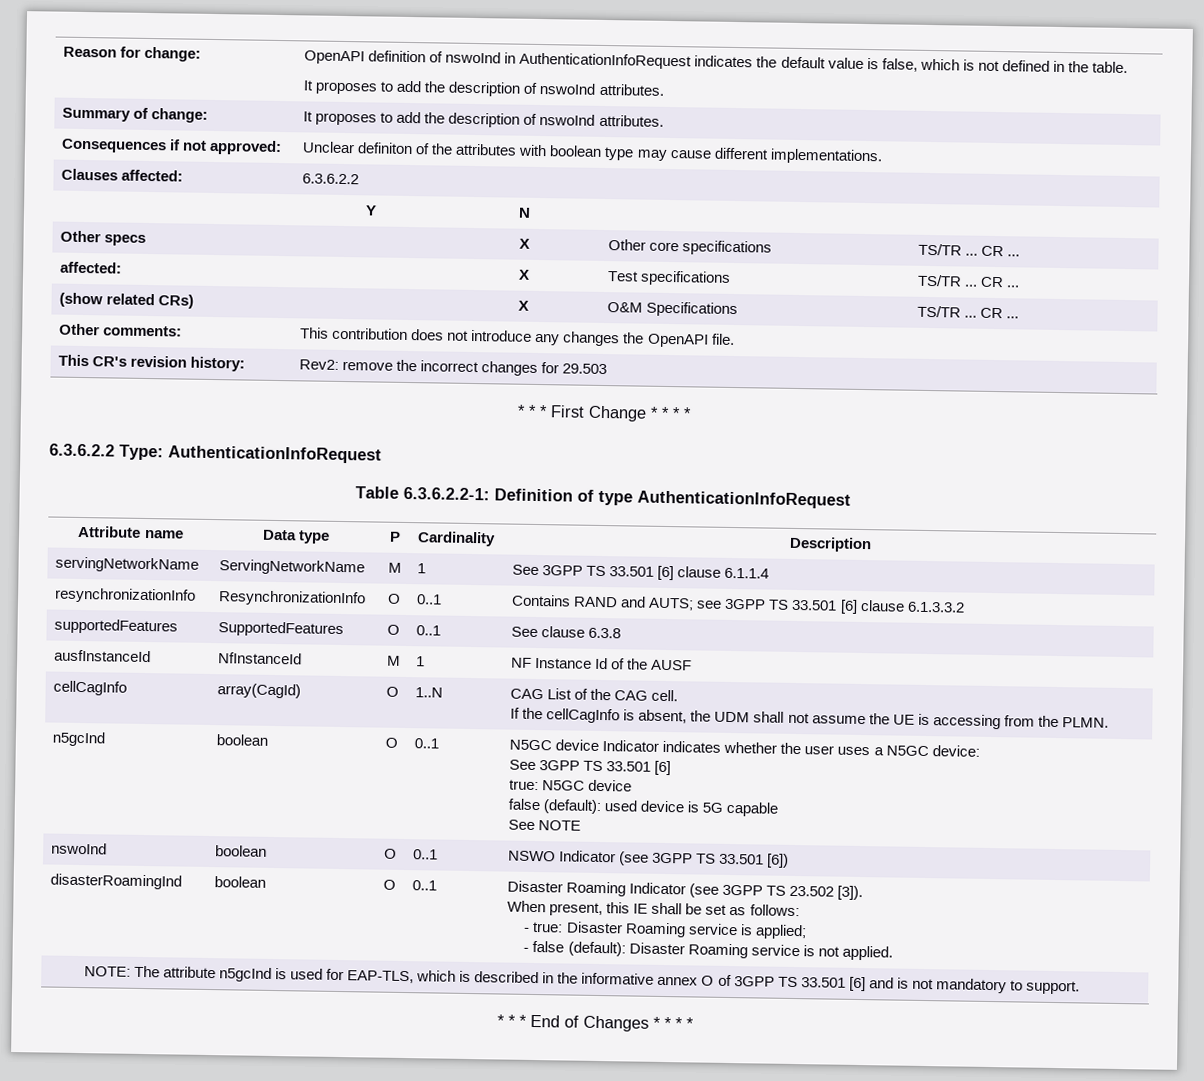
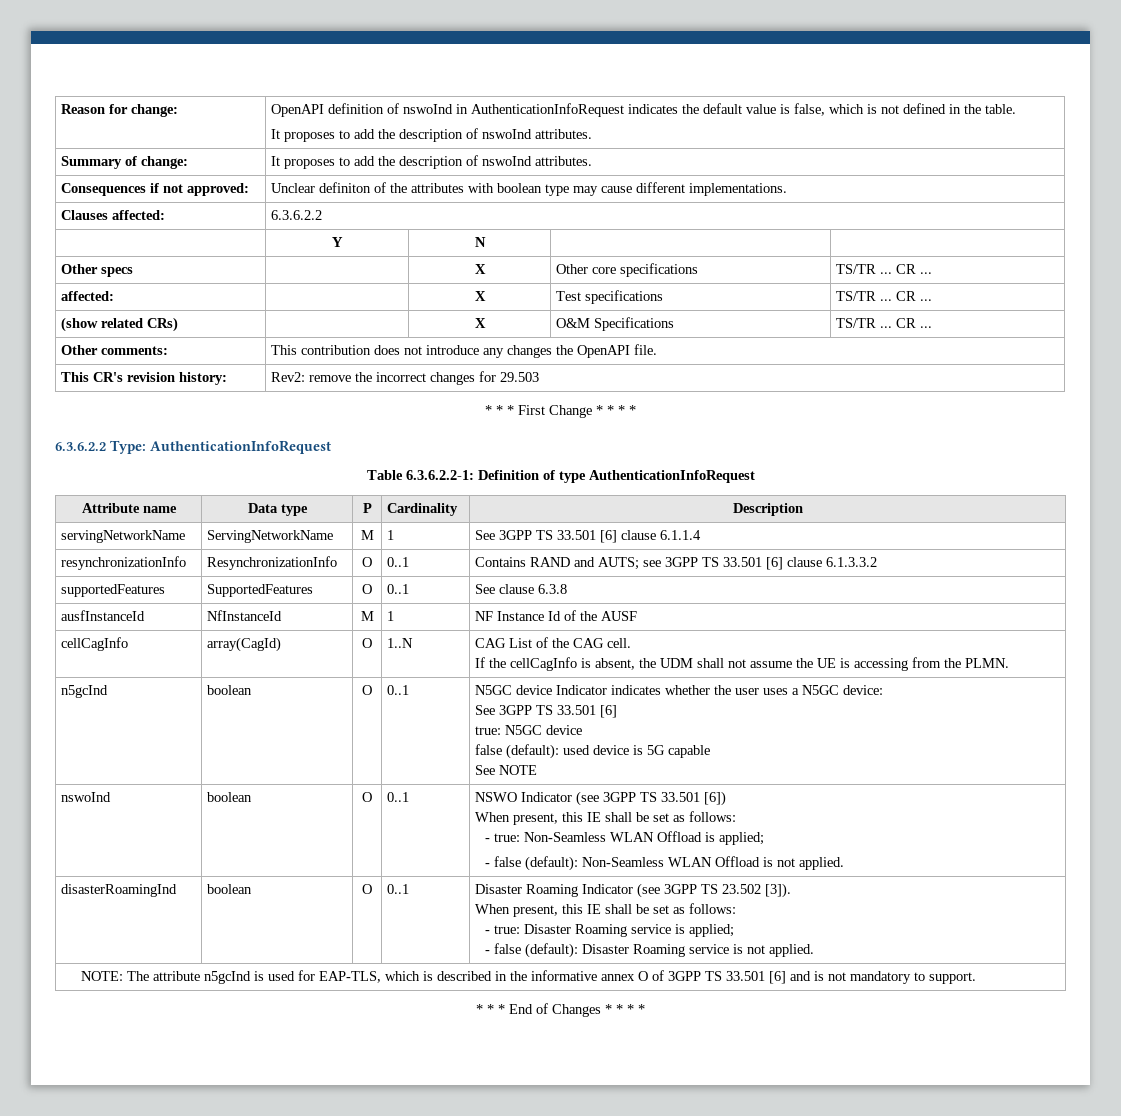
  nswoInd | boolean | O | 0..1 | NSWO Indicator (see 3GPP TS 33.501 [6])
+ When present, this IE shall be set as follows:
+ - true: Non-Seamless WLAN Offload is applied;
+ - false (default): Non-Seamless WLAN Offload is not applied.

